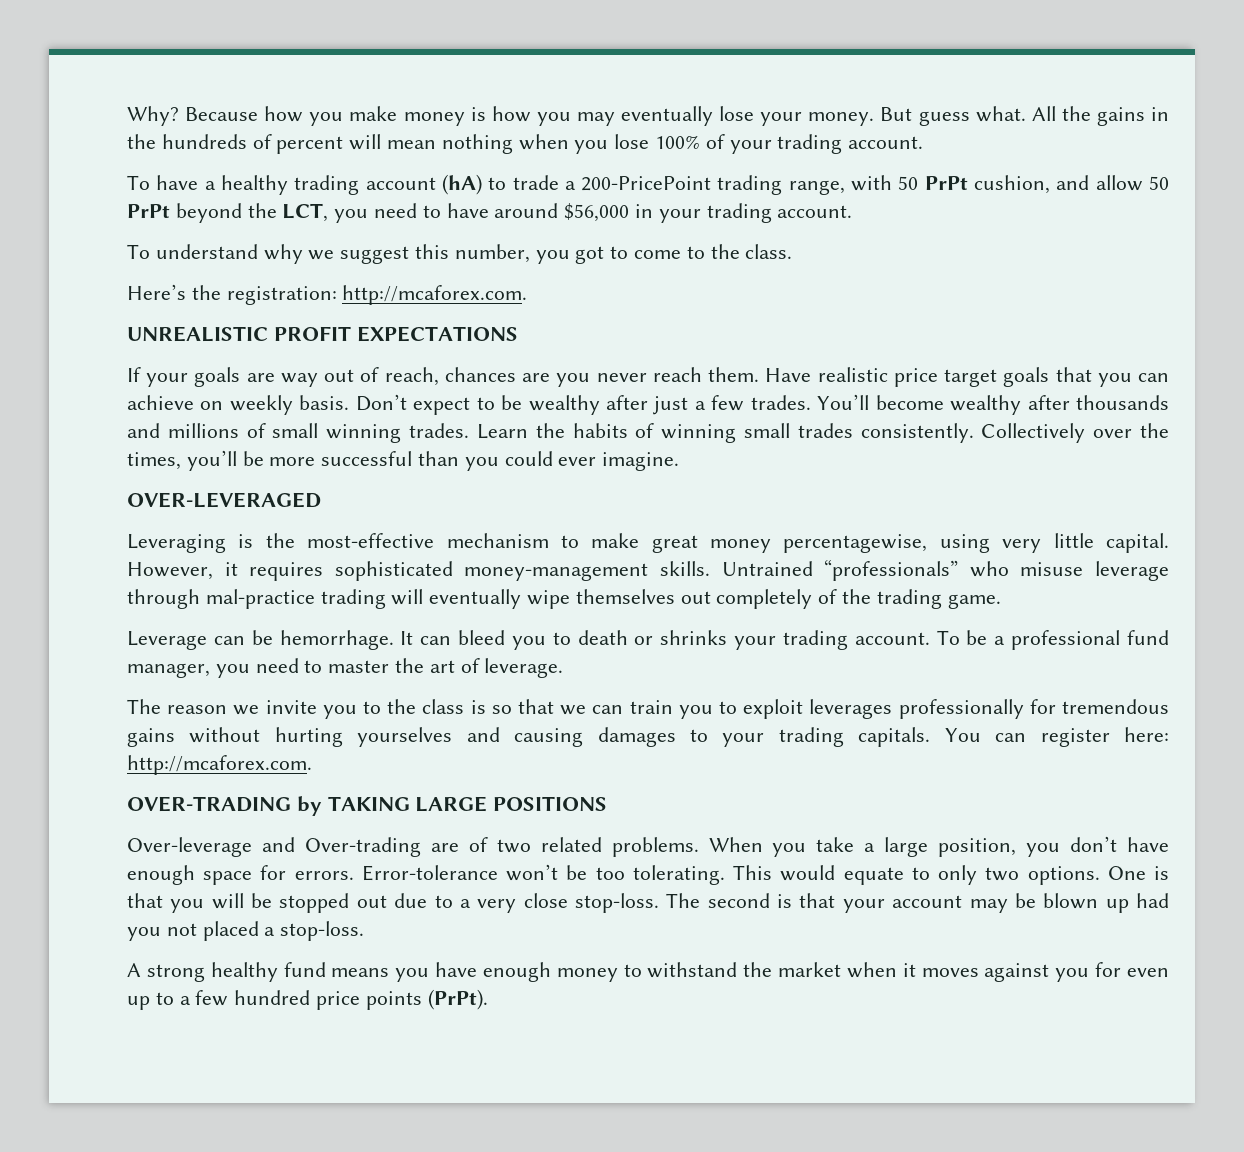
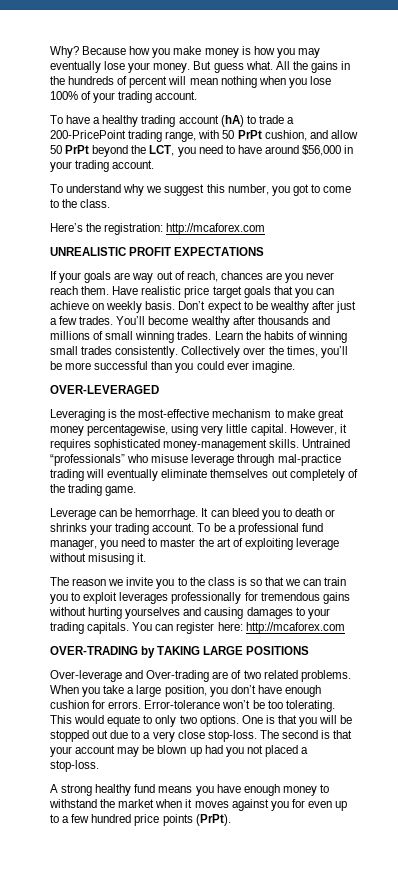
- Here’s the registration: http://mcaforex.com.
+ Here’s the registration: http://mcaforex.com
- Untrained “professionals” who misuse leverage through mal-practice trading will eventually wipe themselves out completely of the trading game.
+ Untrained “professionals” who misuse leverage through mal-practice trading will eventually eliminate themselves out completely of the trading game.
- To be a professional fund manager, you need to master the art of leverage.
+ To be a professional fund manager, you need to master the art of exploiting leverage without misusing it.
- You can register here: http://mcaforex.com.
+ You can register here: http://mcaforex.com
- When you take a large position, you don’t have enough space for errors.
+ When you take a large position, you don’t have enough cushion for errors.

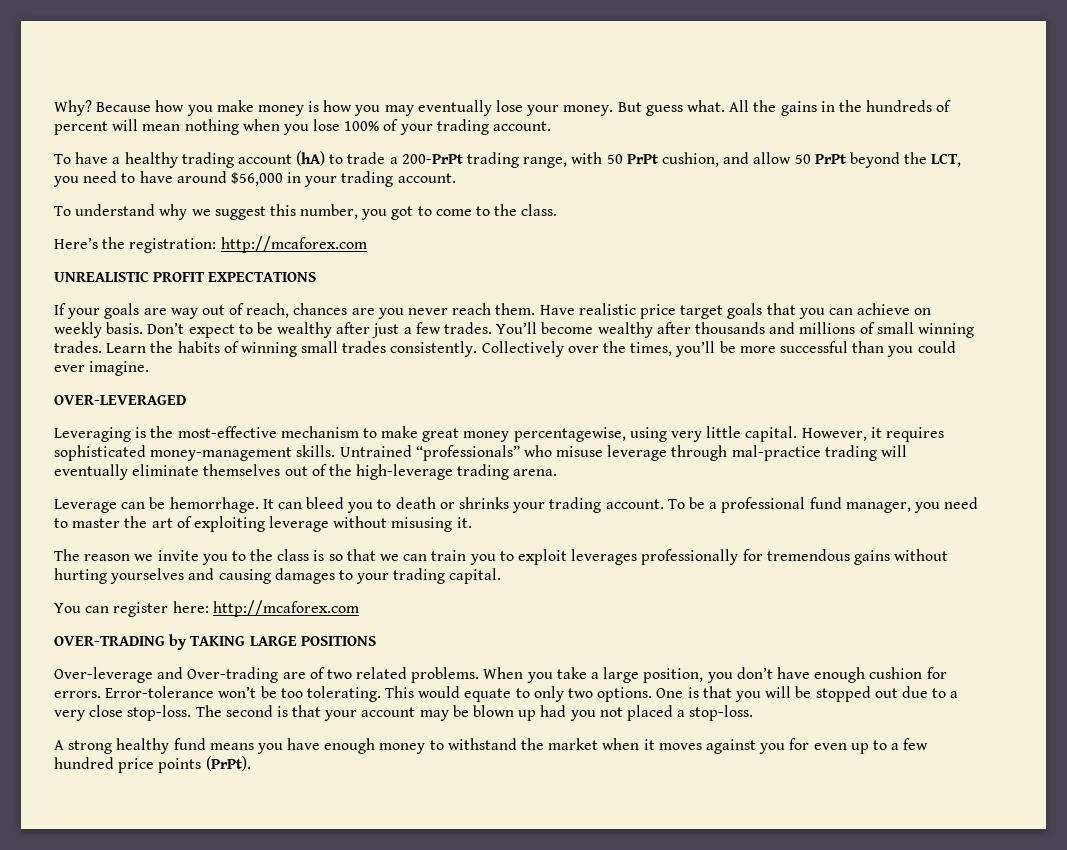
- To have a healthy trading account (hA) to trade a 200-PricePoint trading range, with 50 PrPt cushion, and allow 50 PrPt beyond the LCT, you need to have around $56,000 in your trading account.
+ To have a healthy trading account (hA) to trade a 200-PrPt trading range, with 50 PrPt cushion, and allow 50 PrPt beyond the LCT, you need to have around $56,000 in your trading account.
- Untrained “professionals” who misuse leverage through mal-practice trading will eventually eliminate themselves out completely of the trading game.
+ Untrained “professionals” who misuse leverage through mal-practice trading will eventually eliminate themselves out of the high-leverage trading arena.
- The reason we invite you to the class is so that we can train you to exploit leverages professionally for tremendous gains without hurting yourselves and causing damages to your trading capitals. You can register here: http://mcaforex.com
+ The reason we invite you to the class is so that we can train you to exploit leverages professionally for tremendous gains without hurting yourselves and causing damages to your trading capital.
+ You can register here: http://mcaforex.com

